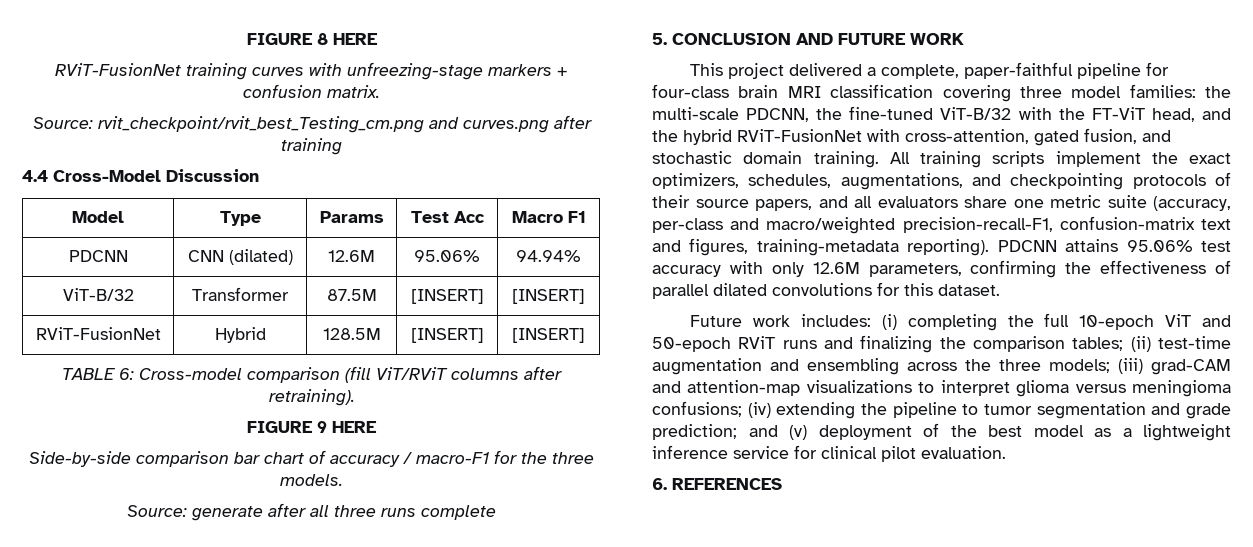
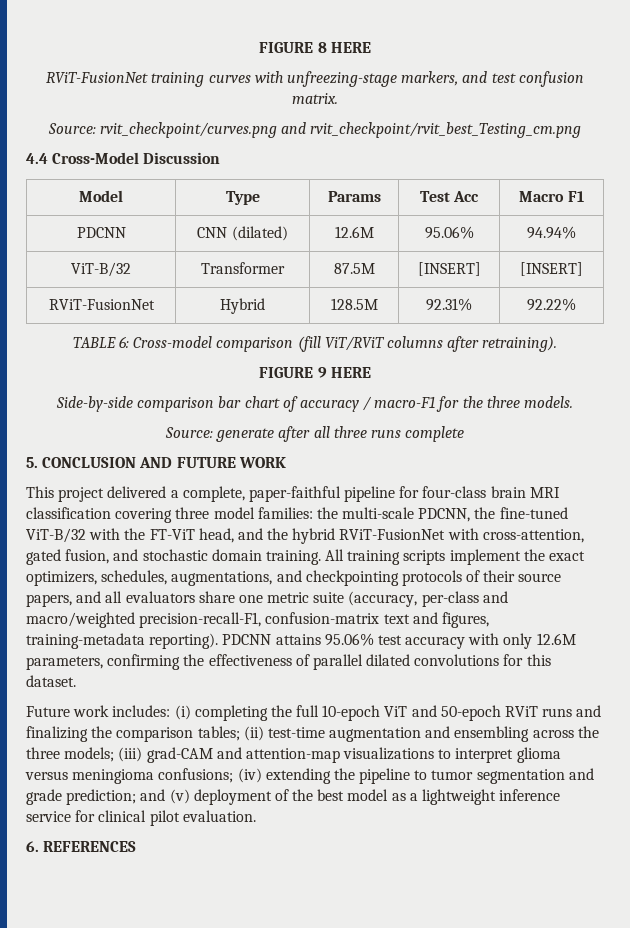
- RViT-FusionNet training curves with unfreezing-stage markers + confusion matrix.
+ RViT-FusionNet training curves with unfreezing-stage markers, and test confusion matrix.
- Source: rvit_checkpoint/rvit_best_Testing_cm.png and curves.png after training
+ Source: rvit_checkpoint/curves.png and rvit_checkpoint/rvit_best_Testing_cm.png
- RViT-FusionNet | Hybrid | 128.5M | [INSERT] | [INSERT]
+ RViT-FusionNet | Hybrid | 128.5M | 92.31% | 92.22%

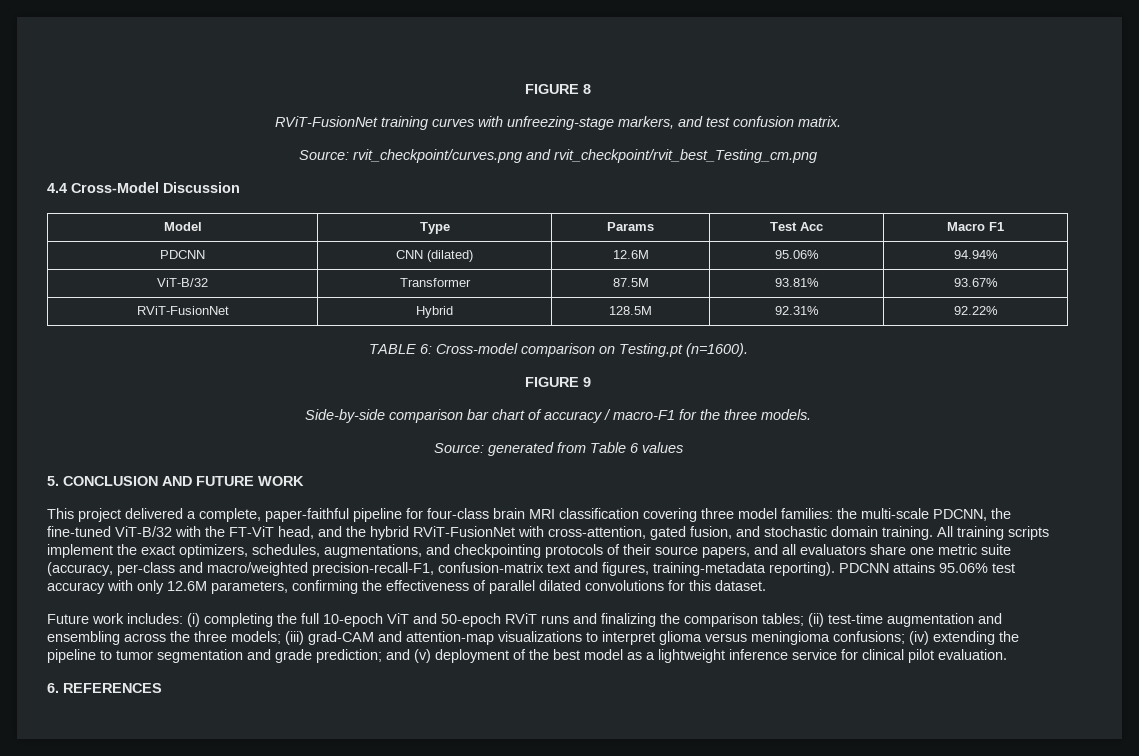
- FIGURE 8 HERE
+ FIGURE 8
- ViT-B/32 | Transformer | 87.5M | [INSERT] | [INSERT]
+ ViT-B/32 | Transformer | 87.5M | 93.81% | 93.67%
- TABLE 6: Cross-model comparison (fill ViT/RViT columns after retraining).
+ TABLE 6: Cross-model comparison on Testing.pt (n=1600).
- FIGURE 9 HERE
+ FIGURE 9
- Source: generate after all three runs complete
+ Source: generated from Table 6 values

